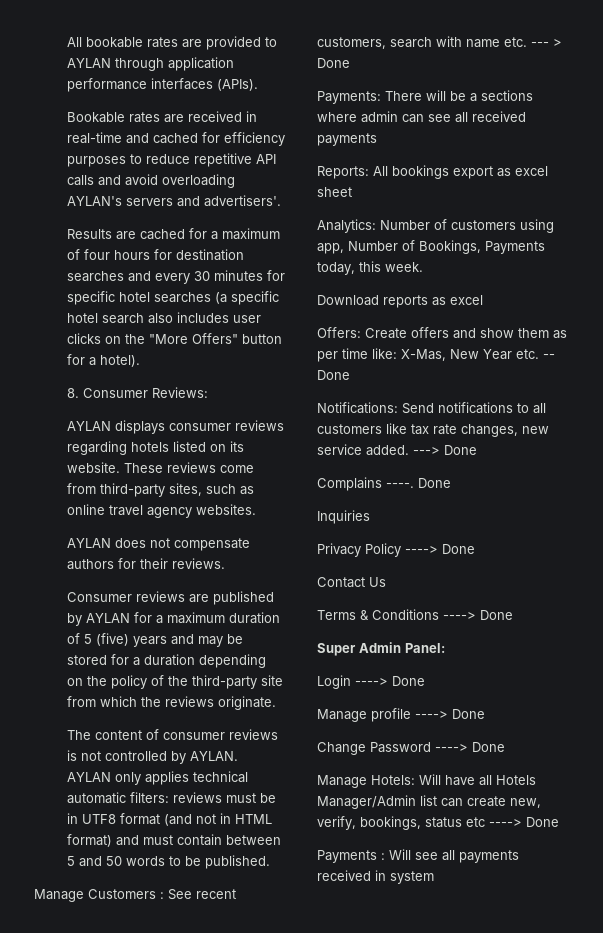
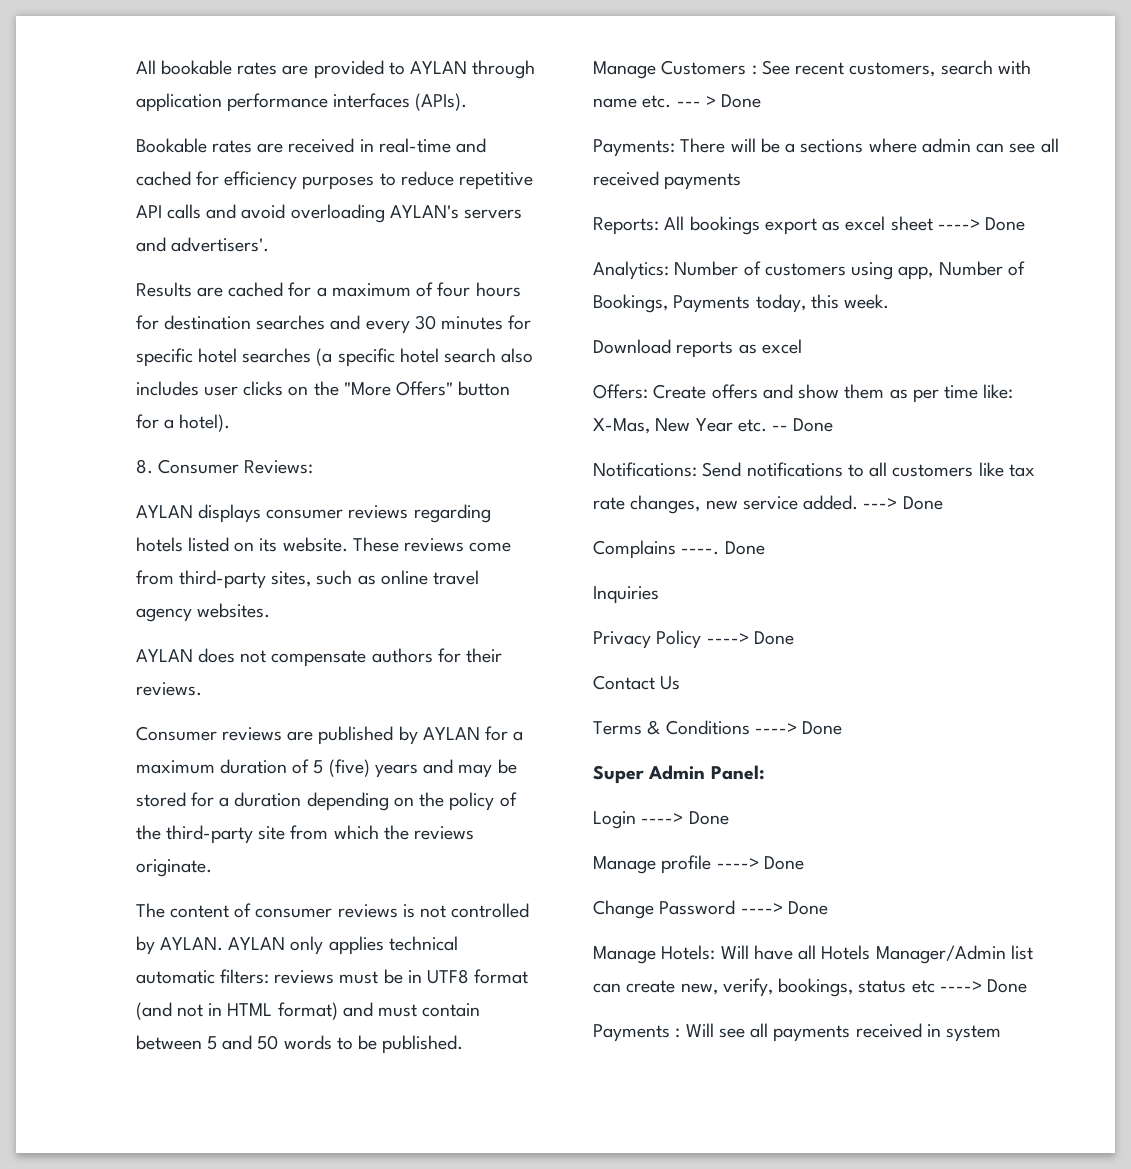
- Reports: All bookings export as excel sheet
+ Reports: All bookings export as excel sheet ----> Done

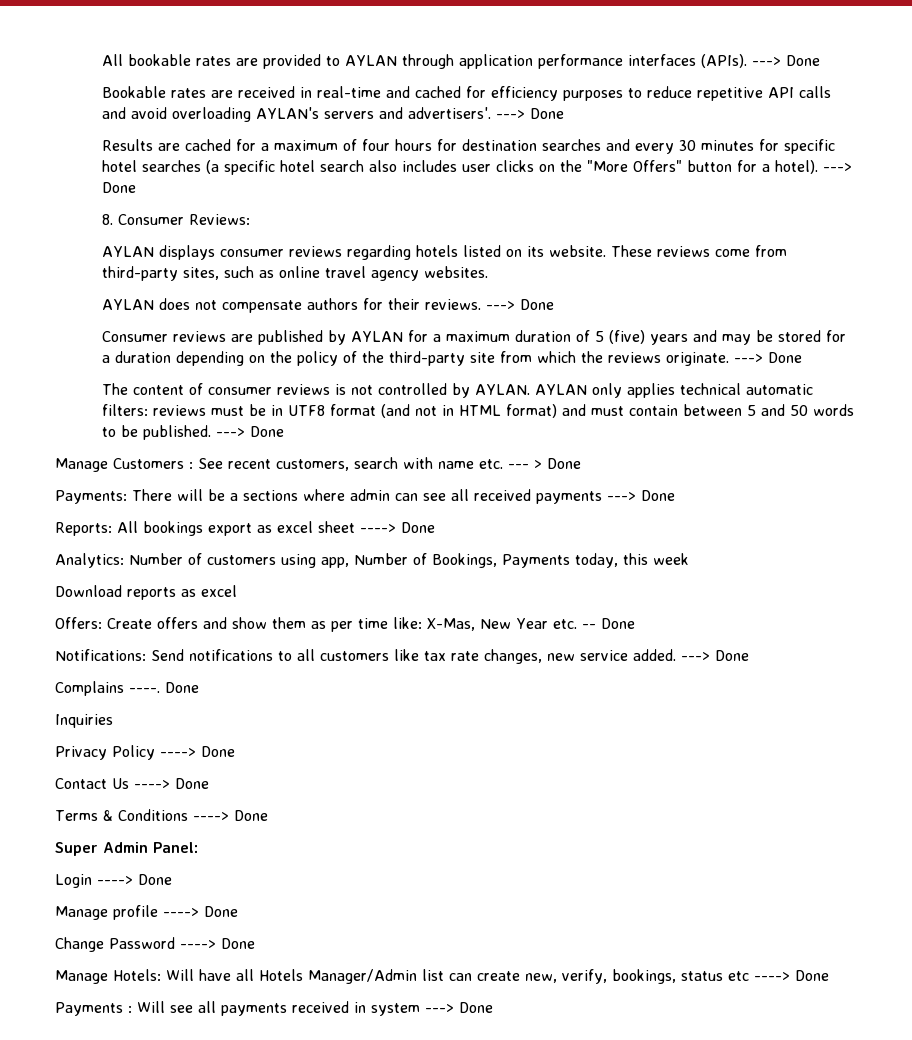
- All bookable rates are provided to AYLAN through application performance interfaces (APIs).
+ All bookable rates are provided to AYLAN through application performance interfaces (APIs). ---> Done
- Bookable rates are received in real-time and cached for efficiency purposes to reduce repetitive API calls and avoid overloading AYLAN's servers and advertisers'.
+ Bookable rates are received in real-time and cached for efficiency purposes to reduce repetitive API calls and avoid overloading AYLAN's servers and advertisers'. ---> Done
- Results are cached for a maximum of four hours for destination searches and every 30 minutes for specific hotel searches (a specific hotel search also includes user clicks on the "More Offers" button for a hotel).
+ Results are cached for a maximum of four hours for destination searches and every 30 minutes for specific hotel searches (a specific hotel search also includes user clicks on the "More Offers" button for a hotel). ---> Done
- AYLAN does not compensate authors for their reviews.
+ AYLAN does not compensate authors for their reviews. ---> Done
- Consumer reviews are published by AYLAN for a maximum duration of 5 (five) years and may be stored for a duration depending on the policy of the third-party site from which the reviews originate.
+ Consumer reviews are published by AYLAN for a maximum duration of 5 (five) years and may be stored for a duration depending on the policy of the third-party site from which the reviews originate. ---> Done
- AYLAN only applies technical automatic filters: reviews must be in UTF8 format (and not in HTML format) and must contain between 5 and 50 words to be published.
+ AYLAN only applies technical automatic filters: reviews must be in UTF8 format (and not in HTML format) and must contain between 5 and 50 words to be published. ---> Done
- Payments: There will be a sections where admin can see all received payments
+ Payments: There will be a sections where admin can see all received payments ---> Done
- Analytics: Number of customers using app, Number of Bookings, Payments today, this week.
+ Analytics: Number of customers using app, Number of Bookings, Payments today, this week
- Contact Us
+ Contact Us ----> Done
- Payments : Will see all payments received in system
+ Payments : Will see all payments received in system ---> Done

